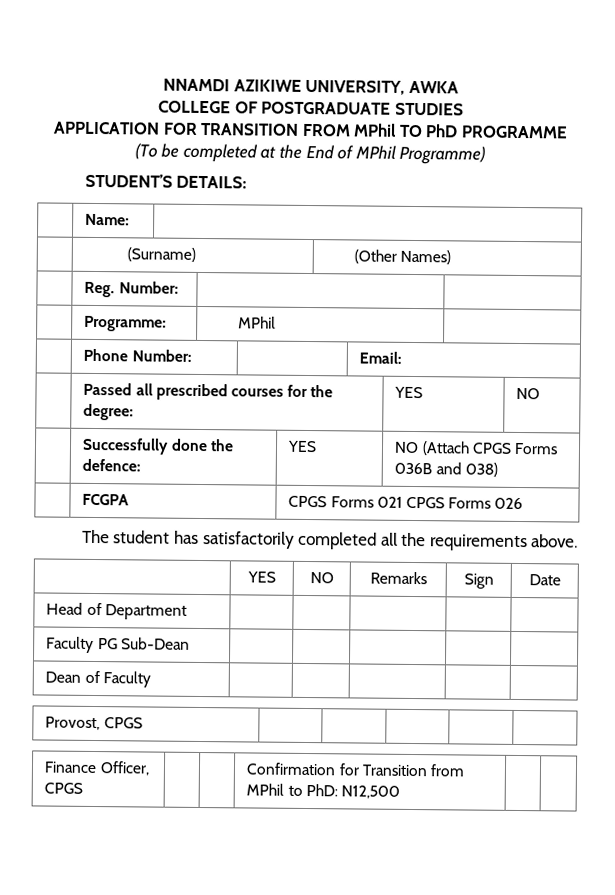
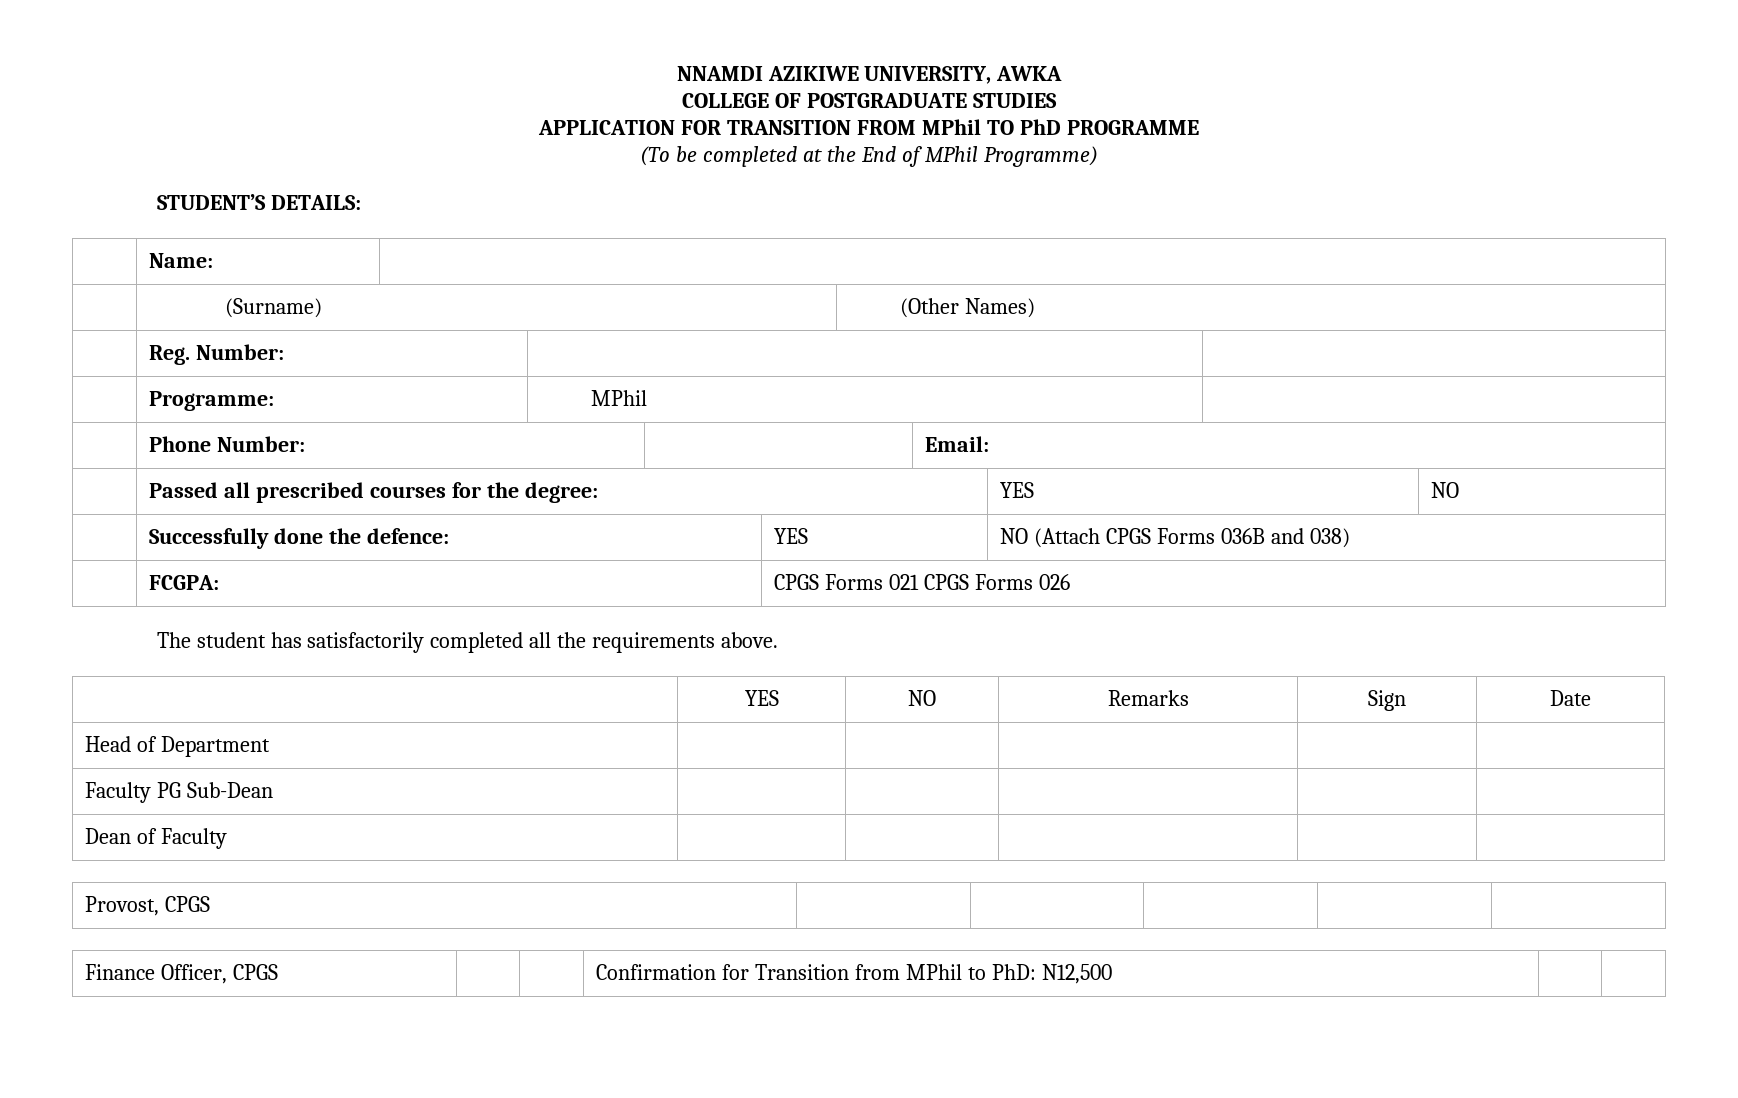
- | FCGPA | CPGS Forms 021 CPGS Forms 026
+ | FCGPA: | CPGS Forms 021 CPGS Forms 026

